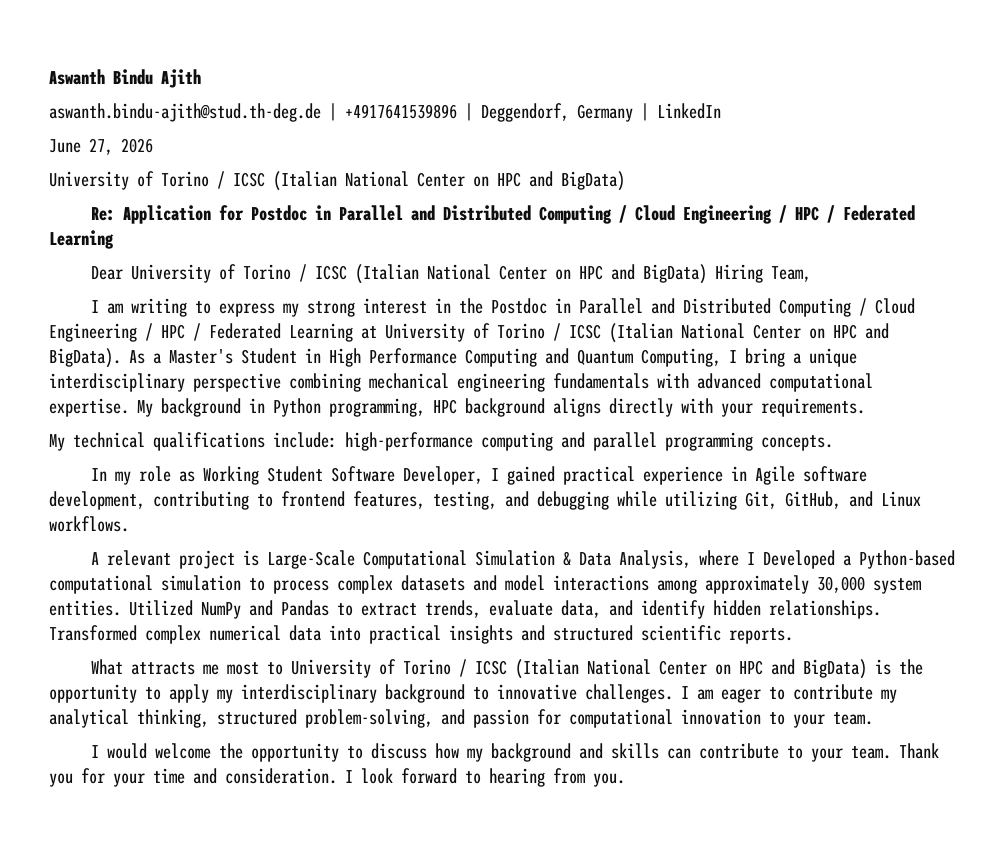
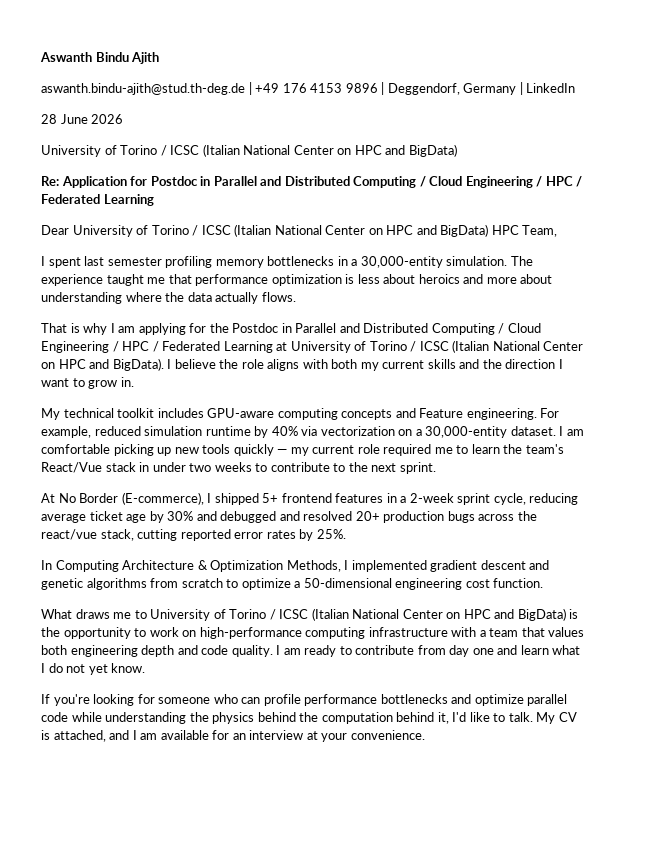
- aswanth.bindu-ajith@stud.th-deg.de | +4917641539896 | Deggendorf, Germany | LinkedIn
+ aswanth.bindu-ajith@stud.th-deg.de | +49 176 4153 9896 | Deggendorf, Germany | LinkedIn
- June 27, 2026
+ 28 June 2026
- Dear University of Torino / ICSC (Italian National Center on HPC and BigData) Hiring Team,
+ Dear University of Torino / ICSC (Italian National Center on HPC and BigData) HPC Team,
- I am writing to express my strong interest in the Postdoc in Parallel and Distributed Computing / Cloud Engineering / HPC / Federated Learning at University of Torino / ICSC (Italian National Center on HPC and BigData).
+ I spent last semester profiling memory bottlenecks in a 30,000-entity simulation. The experience taught me that performance optimization is less about heroics and more about understanding where the data actually flows.
+ That is why I am applying for the Postdoc in Parallel and Distributed Computing / Cloud Engineering / HPC / Federated Learning at University of Torino / ICSC (Italian National Center on HPC and BigData).
- As a Master's Student in High Performance Computing and Quantum Computing, I bring a unique interdisciplinary perspective combining mechanical engineering fundamentals with advanced computational expertise. My background in Python programming, HPC background aligns directly with your requirements.
- My technical qualifications include: high-performance computing and parallel programming concepts.
- In my role as Working Student Software Developer, I gained practical experience in Agile software development, contributing to frontend features, testing, and debugging while utilizing Git, GitHub, and Linux workflows.
- A relevant project is Large-Scale Computational Simulation & Data Analysis, where I Developed a Python-based computational simulation to process complex datasets and model interactions among approximately 30,000 system entities. Utilized NumPy and Pandas to extract trends, evaluate data, and identify hidden relationships. Transformed complex numerical data into practical insights and structured scientific reports.
- What attracts me most to University of Torino / ICSC (Italian National Center on HPC and BigData) is the opportunity to apply my interdisciplinary background to innovative challenges. I am eager to contribute my analytical thinking, structured problem-solving, and passion for computational innovation to your team.
- I would welcome the opportunity to discuss how my background and skills can contribute to your team. Thank you for your time and consideration. I look forward to hearing from you.
+ I believe the role aligns with both my current skills and the direction I want to grow in.
+ My technical toolkit includes GPU-aware computing concepts and Feature engineering. For example, reduced simulation runtime by 40% via vectorization on a 30,000-entity dataset. I am comfortable picking up new tools quickly — my current role required me to learn the team's React/Vue stack in under two weeks to contribute to the next sprint.
+ At No Border (E-commerce), I shipped 5+ frontend features in a 2-week sprint cycle, reducing average ticket age by 30% and debugged and resolved 20+ production bugs across the react/vue stack, cutting reported error rates by 25%.
+ In Computing Architecture & Optimization Methods, I implemented gradient descent and genetic algorithms from scratch to optimize a 50-dimensional engineering cost function.
+ What draws me to University of Torino / ICSC (Italian National Center on HPC and BigData) is the opportunity to work on high-performance computing infrastructure with a team that values both engineering depth and code quality. I am ready to contribute from day one and learn what I do not yet know.
+ If you're looking for someone who can profile performance bottlenecks and optimize parallel code while understanding the physics behind the computation behind it, I'd like to talk. My CV is attached, and I am available for an interview at your convenience.

